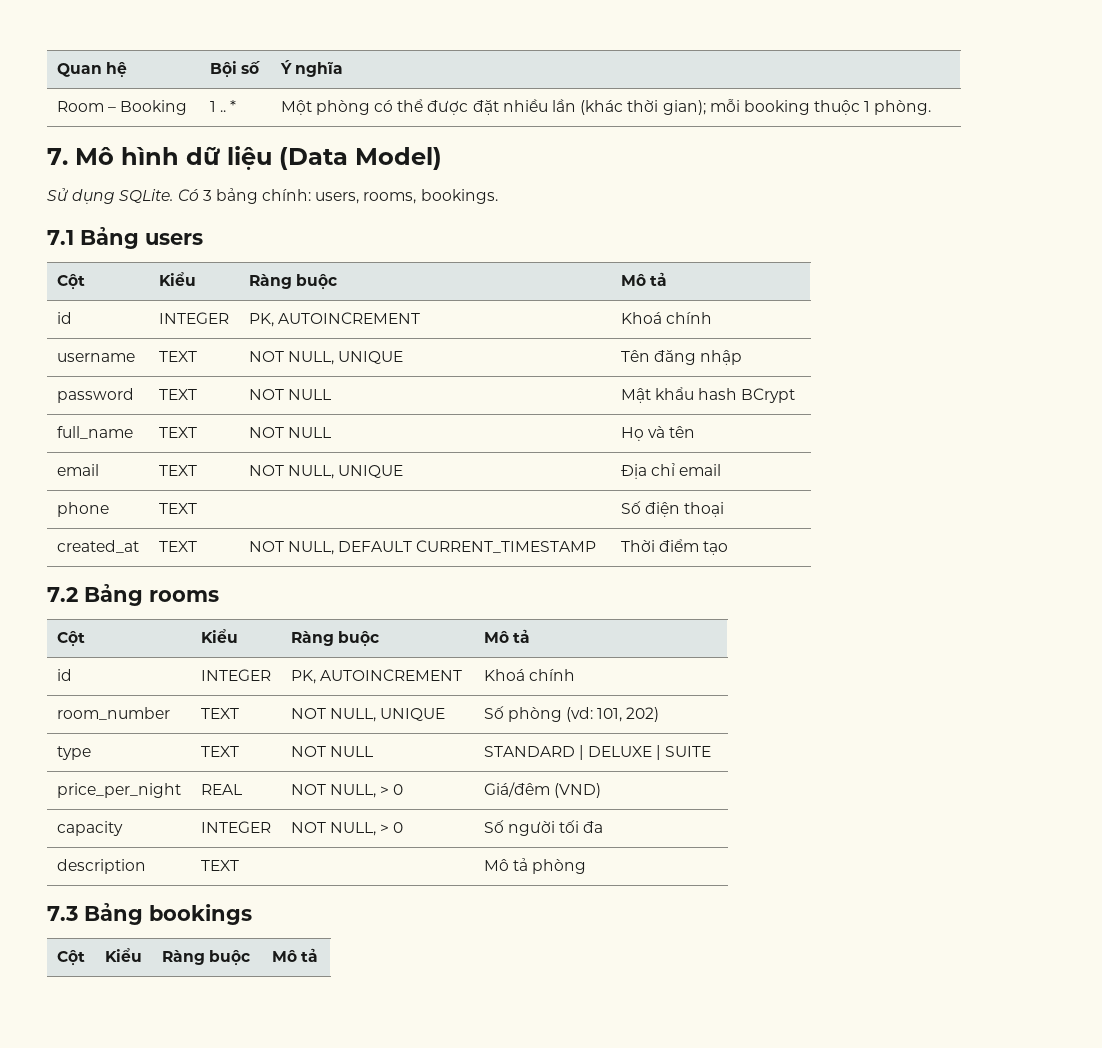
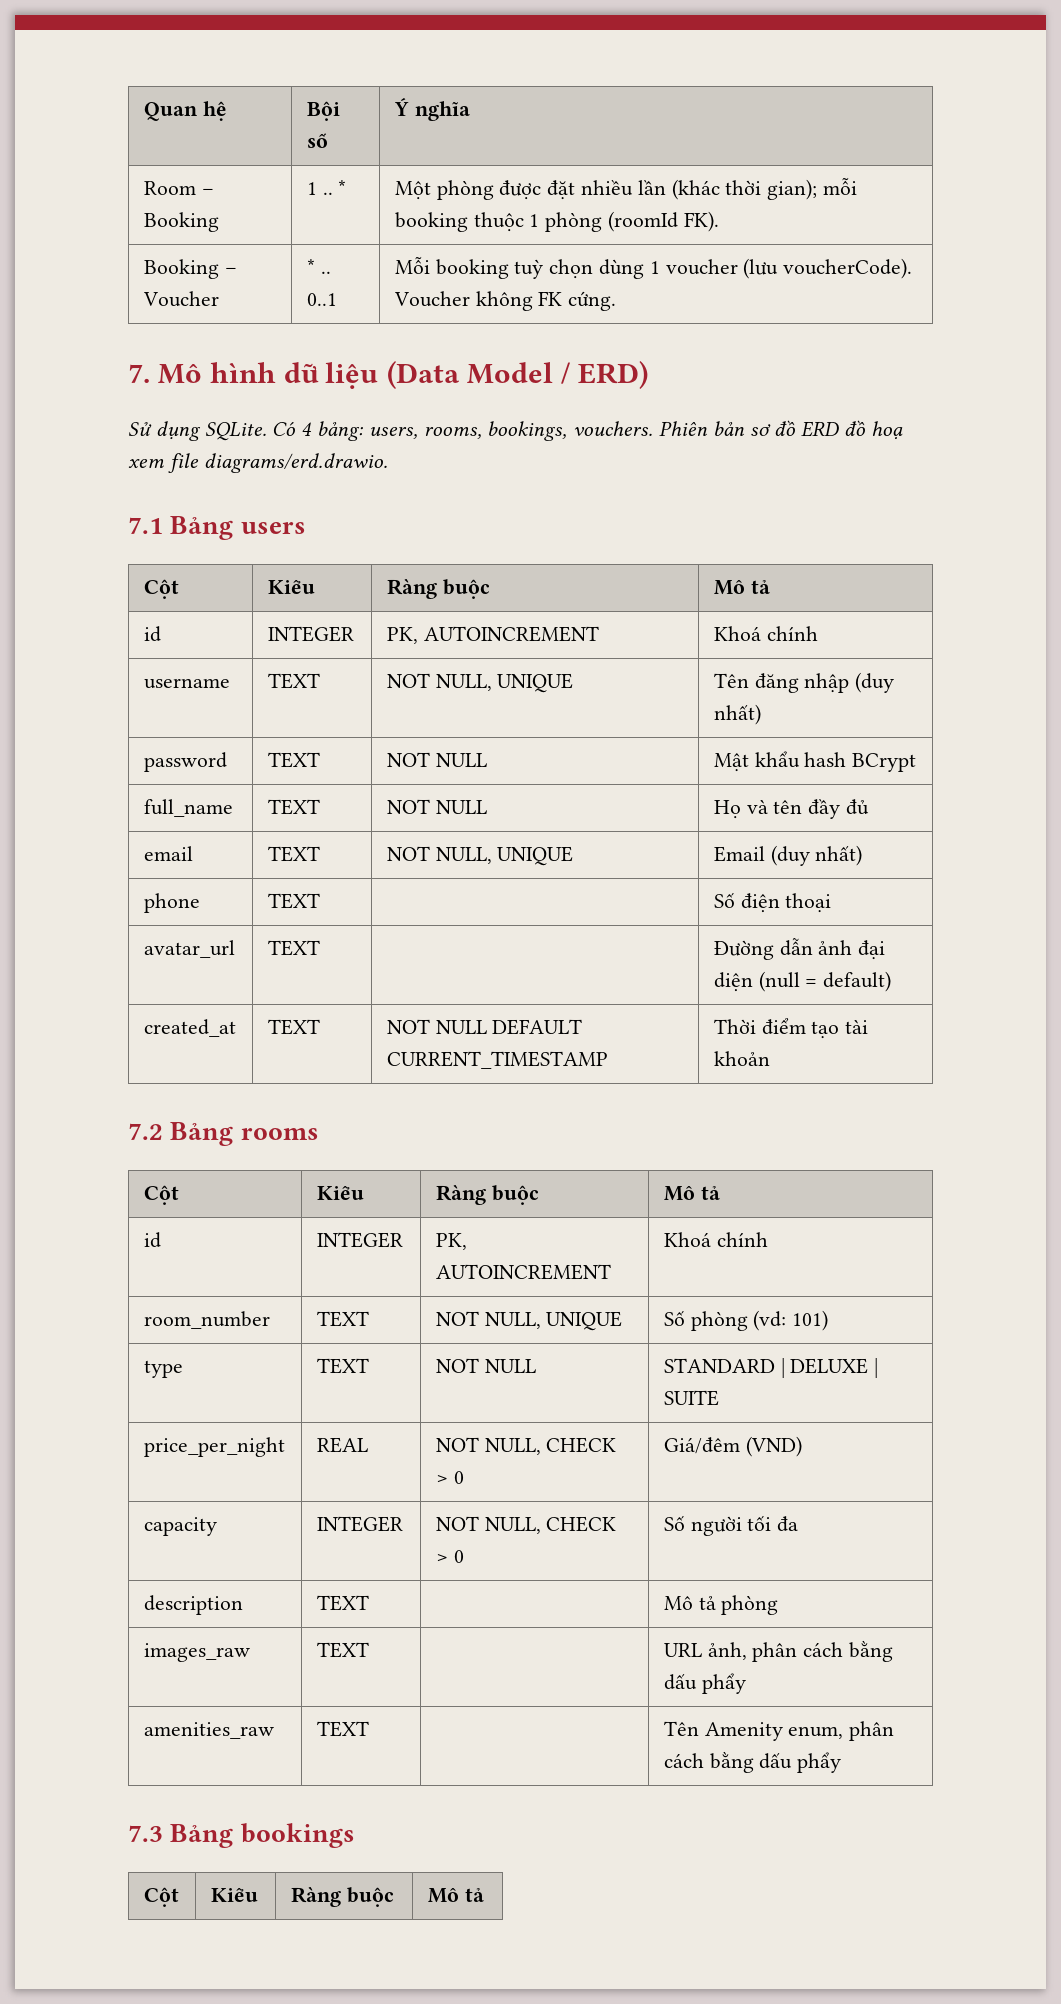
- Room – Booking | 1 .. * | Một phòng có thể được đặt nhiều lần (khác thời gian); mỗi booking thuộc 1 phòng.
+ Room – Booking | 1 .. * | Một phòng được đặt nhiều lần (khác thời gian); mỗi booking thuộc 1 phòng (roomId FK).
+ Booking – Voucher | * .. 0..1 | Mỗi booking tuỳ chọn dùng 1 voucher (lưu voucherCode). Voucher không FK cứng.
- 7. Mô hình dữ liệu (Data Model)
+ 7. Mô hình dữ liệu (Data Model / ERD)
- Có 3 bảng chính: users, rooms, bookings.
+ Có 4 bảng: users, rooms, bookings, vouchers. Phiên bản sơ đồ ERD đồ hoạ xem file diagrams/erd.drawio.
- username | TEXT | NOT NULL, UNIQUE | Tên đăng nhập
+ username | TEXT | NOT NULL, UNIQUE | Tên đăng nhập (duy nhất)
- full_name | TEXT | NOT NULL | Họ và tên
+ full_name | TEXT | NOT NULL | Họ và tên đầy đủ
- email | TEXT | NOT NULL, UNIQUE | Địa chỉ email
+ email | TEXT | NOT NULL, UNIQUE | Email (duy nhất)
+ avatar_url | TEXT | | Đường dẫn ảnh đại diện (null = default)
- created_at | TEXT | NOT NULL, DEFAULT CURRENT_TIMESTAMP | Thời điểm tạo
+ created_at | TEXT | NOT NULL DEFAULT CURRENT_TIMESTAMP | Thời điểm tạo tài khoản
- room_number | TEXT | NOT NULL, UNIQUE | Số phòng (vd: 101, 202)
+ room_number | TEXT | NOT NULL, UNIQUE | Số phòng (vd: 101)
- price_per_night | REAL | NOT NULL, > 0 | Giá/đêm (VND)
+ price_per_night | REAL | NOT NULL, CHECK > 0 | Giá/đêm (VND)
- capacity | INTEGER | NOT NULL, > 0 | Số người tối đa
+ capacity | INTEGER | NOT NULL, CHECK > 0 | Số người tối đa
+ images_raw | TEXT | | URL ảnh, phân cách bằng dấu phẩy
+ amenities_raw | TEXT | | Tên Amenity enum, phân cách bằng dấu phẩy

